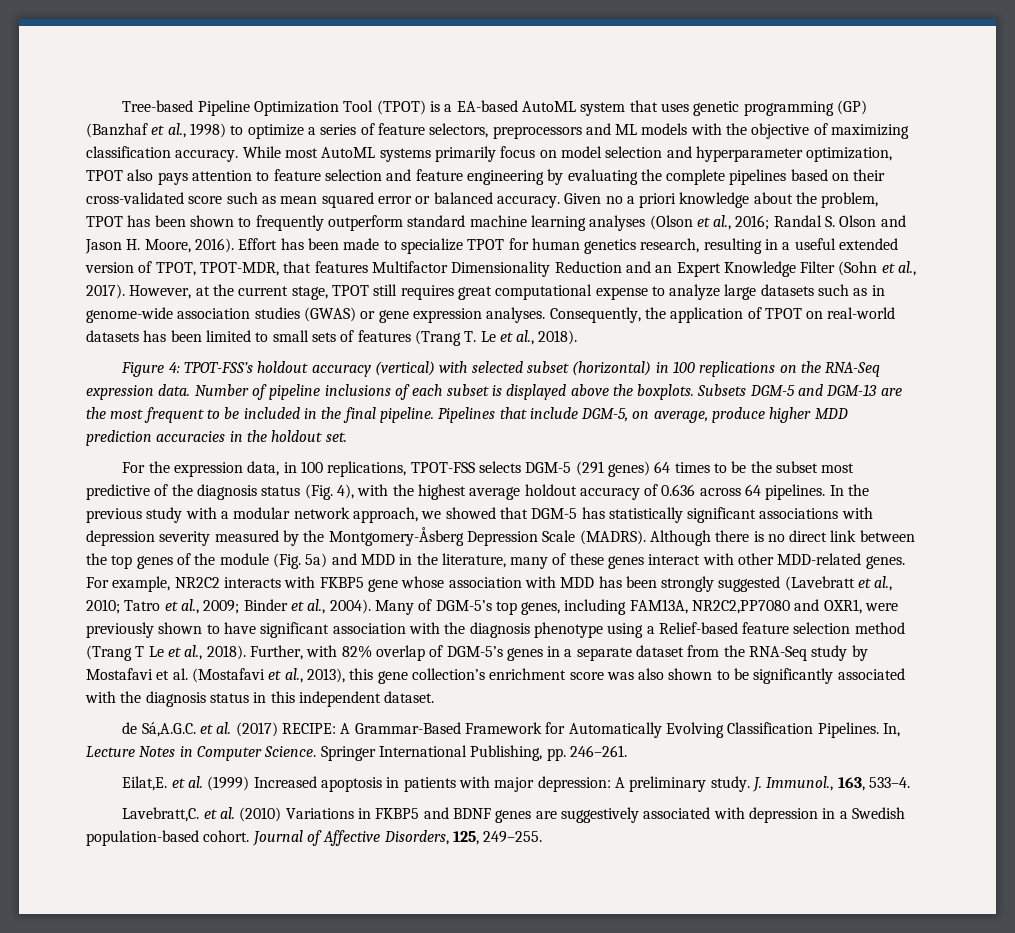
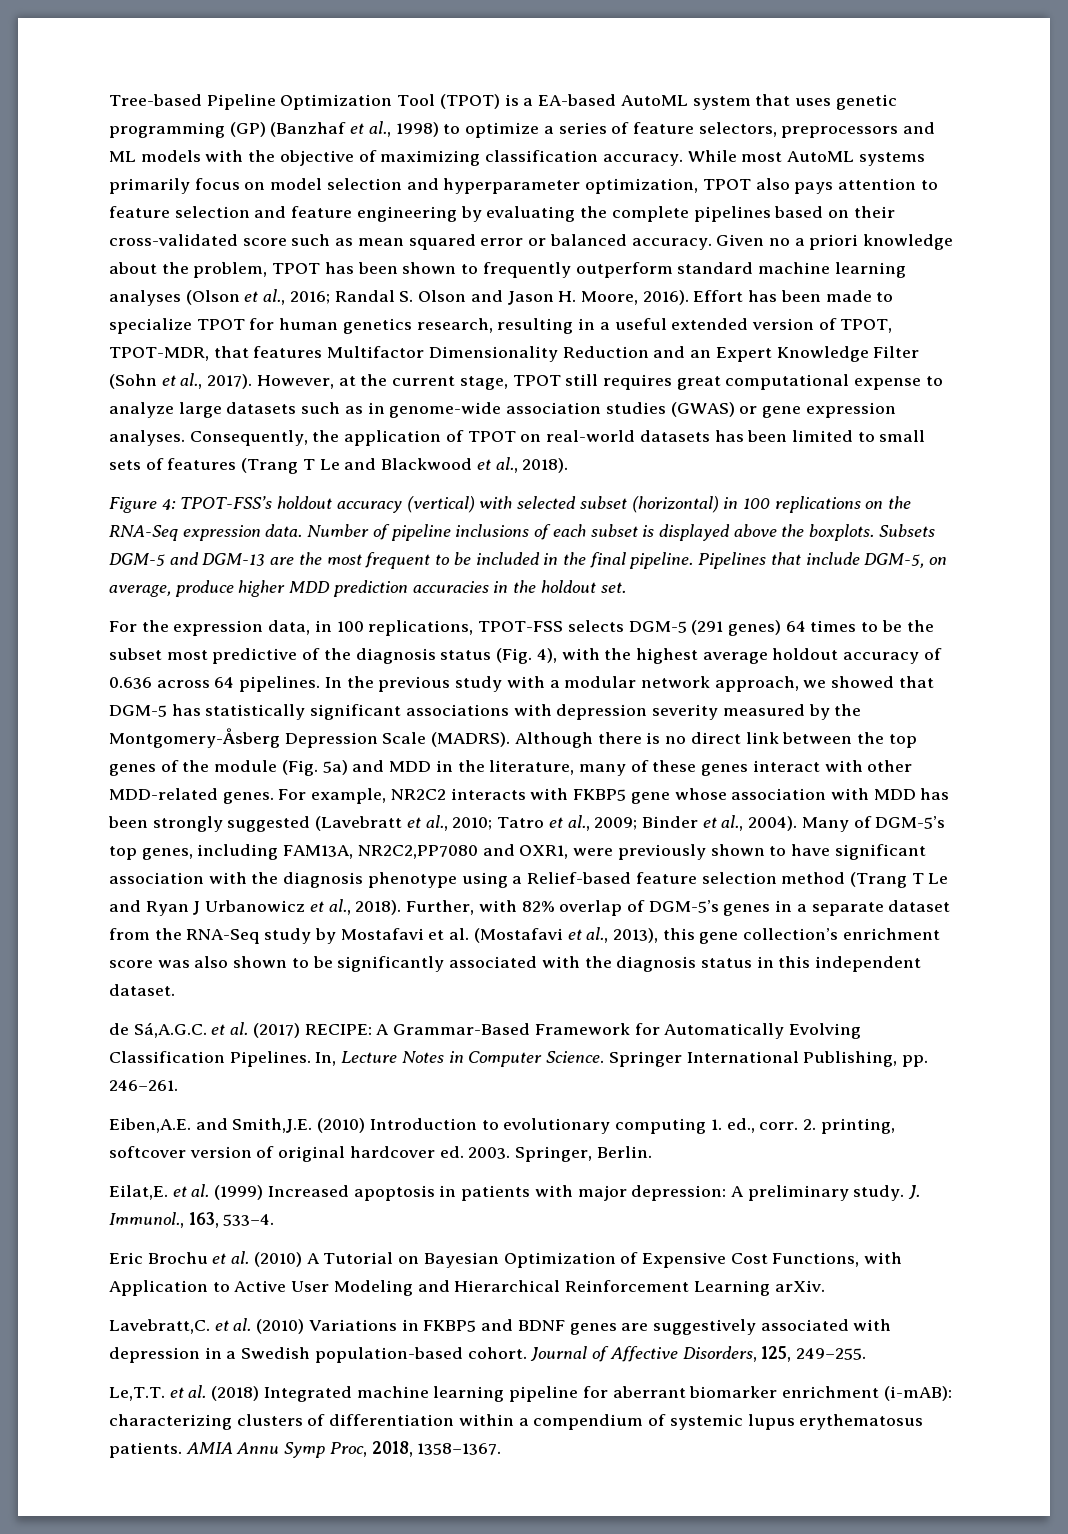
- Consequently, the application of TPOT on real-world datasets has been limited to small sets of features (Trang T. Le et al., 2018).
+ Consequently, the application of TPOT on real-world datasets has been limited to small sets of features (Trang T Le and Blackwood et al., 2018).
- Many of DGM-5’s top genes, including FAM13A, NR2C2,PP7080 and OXR1, were previously shown to have significant association with the diagnosis phenotype using a Relief-based feature selection method (Trang T Le et al., 2018).
+ Many of DGM-5’s top genes, including FAM13A, NR2C2,PP7080 and OXR1, were previously shown to have significant association with the diagnosis phenotype using a Relief-based feature selection method (Trang T Le and Ryan J Urbanowicz et al., 2018).
+ Eiben,A.E. and Smith,J.E. (2010) Introduction to evolutionary computing 1. ed., corr. 2. printing, softcover version of original hardcover ed. 2003. Springer, Berlin.
+ Eric Brochu et al. (2010) A Tutorial on Bayesian Optimization of Expensive Cost Functions, with Application to Active User Modeling and Hierarchical Reinforcement Learning arXiv.
+ Le,T.T. et al. (2018) Integrated machine learning pipeline for aberrant biomarker enrichment (i-mAB): characterizing clusters of differentiation within a compendium of systemic lupus erythematosus patients. AMIA Annu Symp Proc, 2018, 1358–1367.

